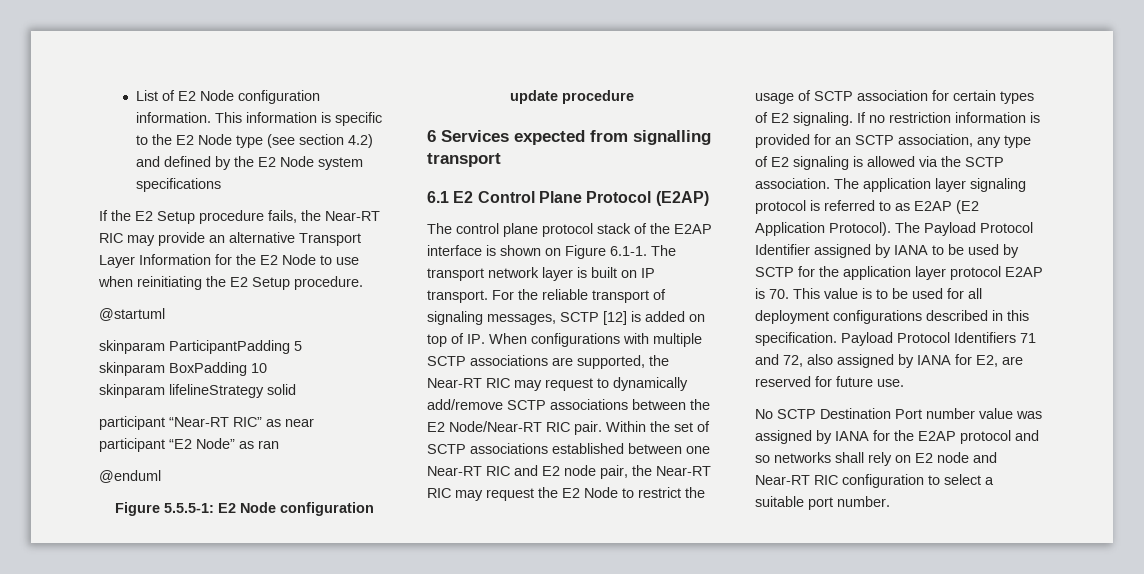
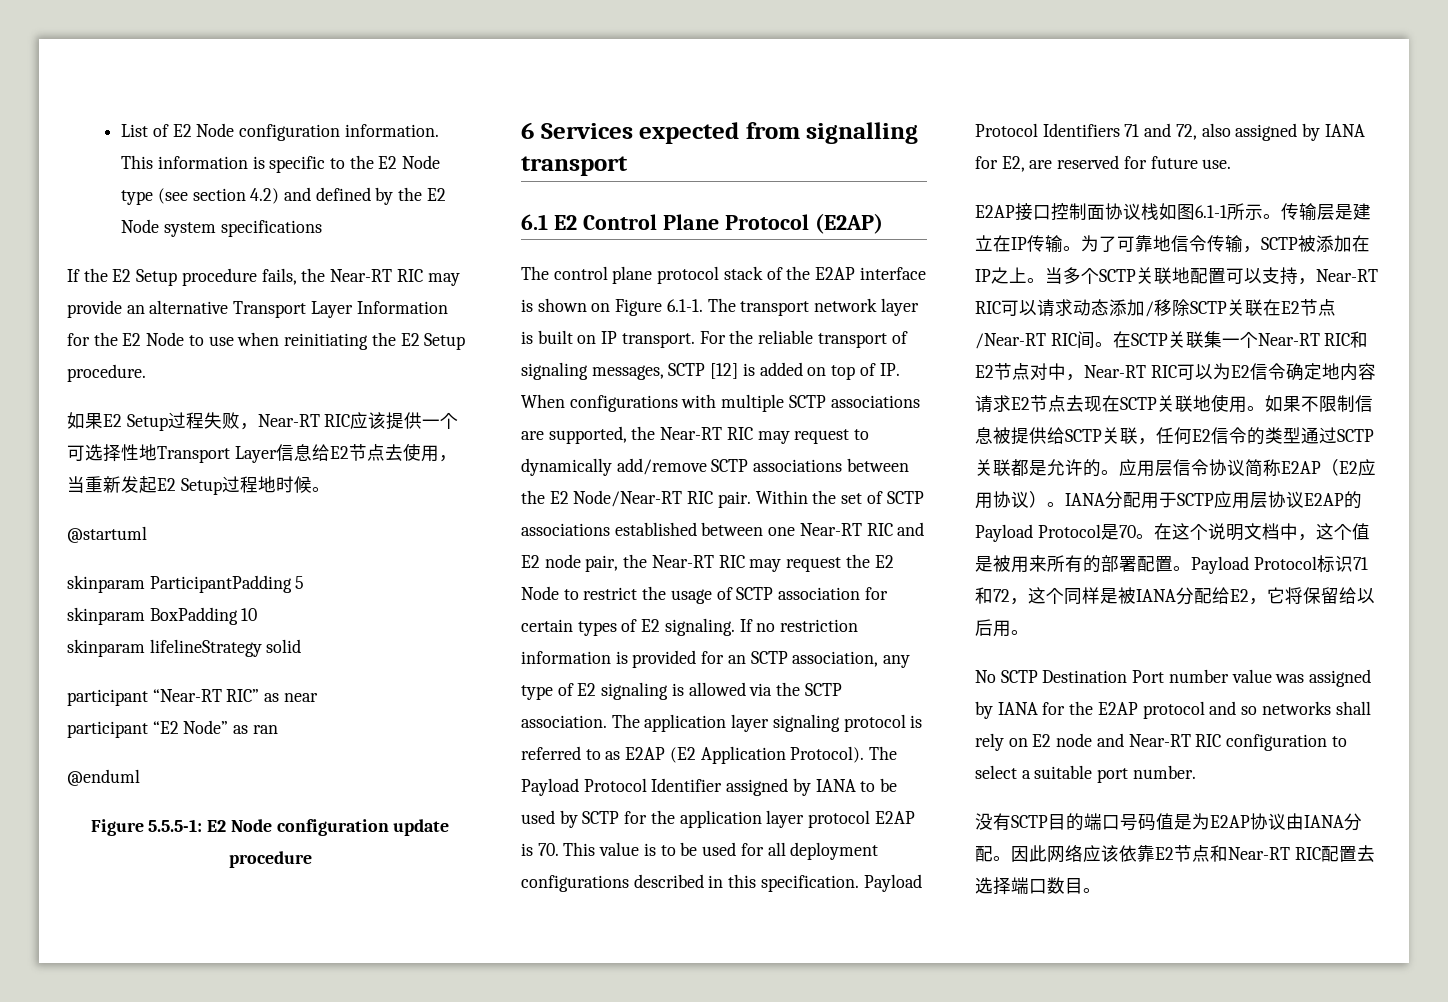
+ 如果E2 Setup过程失败，Near-RT RIC应该提供一个可选择性地Transport Layer信息给E2节点去使用，当重新发起E2 Setup过程地时候。
+ E2AP接口控制面协议栈如图6.1-1所示。传输层是建立在IP传输。为了可靠地信令传输，SCTP被添加在IP之上。当多个SCTP关联地配置可以支持，Near-RT RIC可以请求动态添加/移除SCTP关联在E2节点/Near-RT RIC间。在SCTP关联集一个Near-RT RIC和E2节点对中，Near-RT RIC可以为E2信令确定地内容请求E2节点去现在SCTP关联地使用。如果不限制信息被提供给SCTP关联，任何E2信令的类型通过SCTP关联都是允许的。应用层信令协议简称E2AP（E2应用协议）。IANA分配用于SCTP应用层协议E2AP的Payload Protocol是70。在这个说明文档中，这个值是被用来所有的部署配置。Payload Protocol标识71和72，这个同样是被IANA分配给E2，它将保留给以后用。
+ 没有SCTP目的端口号码值是为E2AP协议由IANA分配。因此网络应该依靠E2节点和Near-RT RIC配置去选择端口数目。

